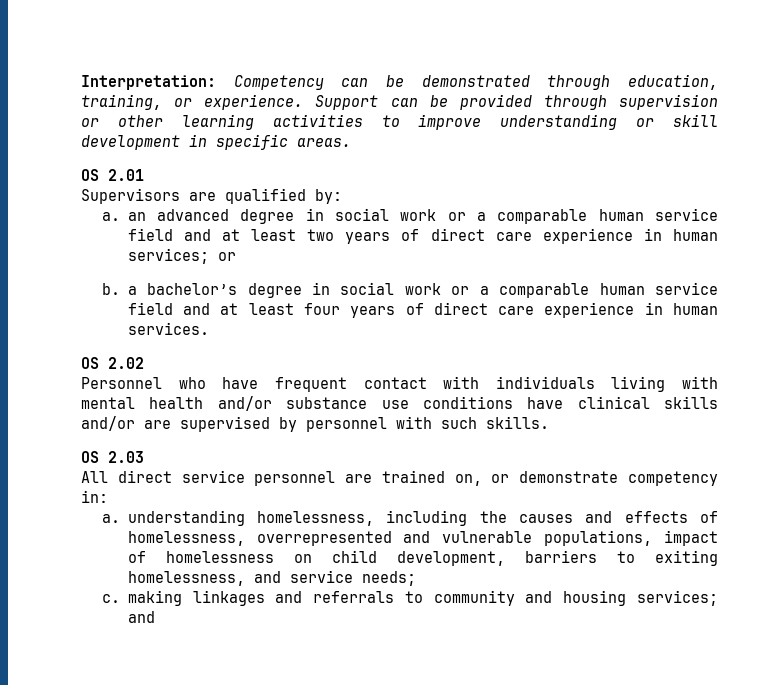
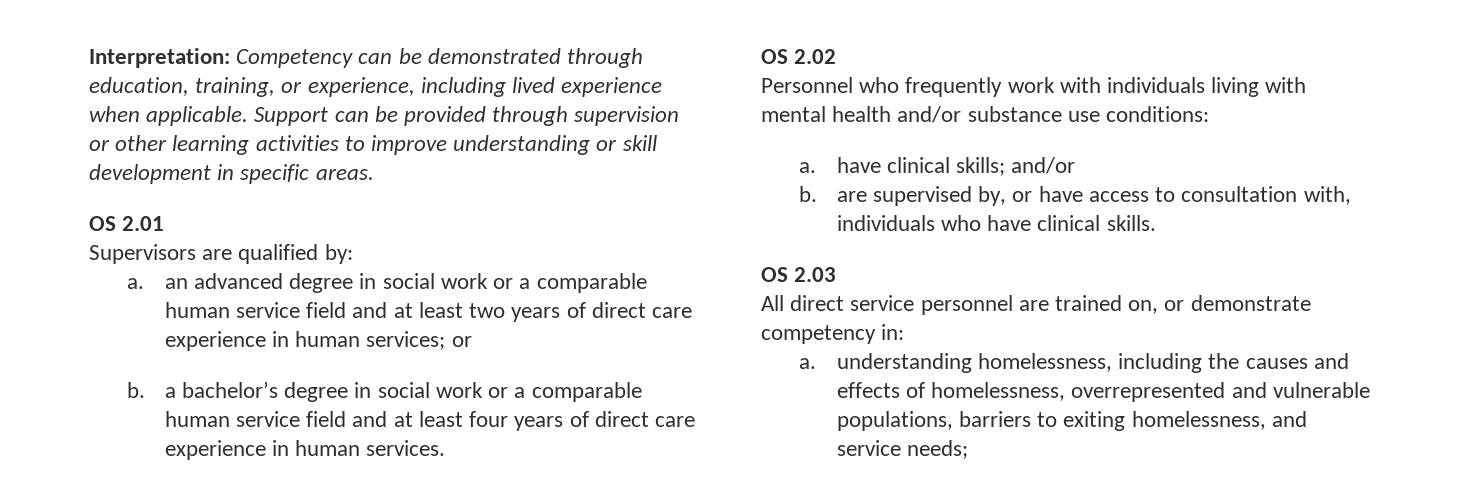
- Interpretation: Competency can be demonstrated through education, training, or experience.
+ Interpretation: Competency can be demonstrated through education, training, or experience, including lived experience when applicable.
- Personnel who have frequent contact with individuals living with mental health and/or substance use conditions have clinical skills and/or are supervised by personnel with such skills.
+ Personnel who frequently work with individuals living with mental health and/or substance use conditions:
+ a. have clinical skills; and/or
+ b. are supervised by, or have access to consultation with, individuals who have clinical skills.
- a. understanding homelessness, including the causes and effects of homelessness, overrepresented and vulnerable populations, impact of homelessness on child development, barriers to exiting homelessness, and service needs;
+ a. understanding homelessness, including the causes and effects of homelessness, overrepresented and vulnerable populations, barriers to exiting homelessness, and service needs;
- c. making linkages and referrals to community and housing services; and

